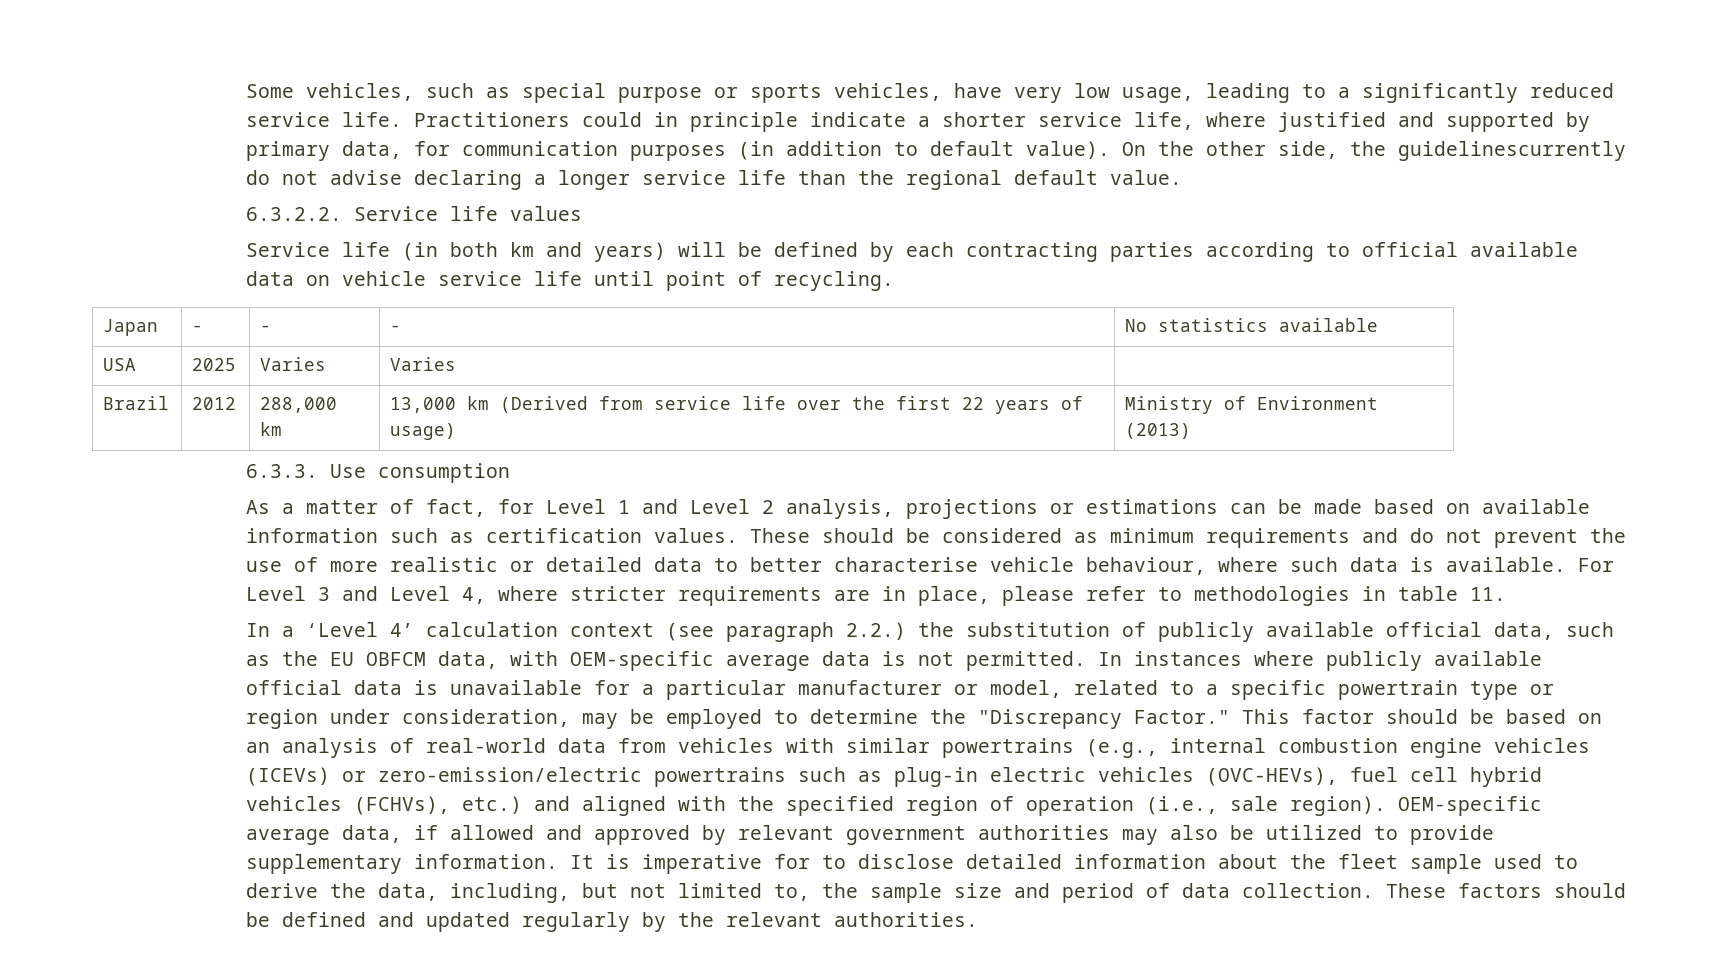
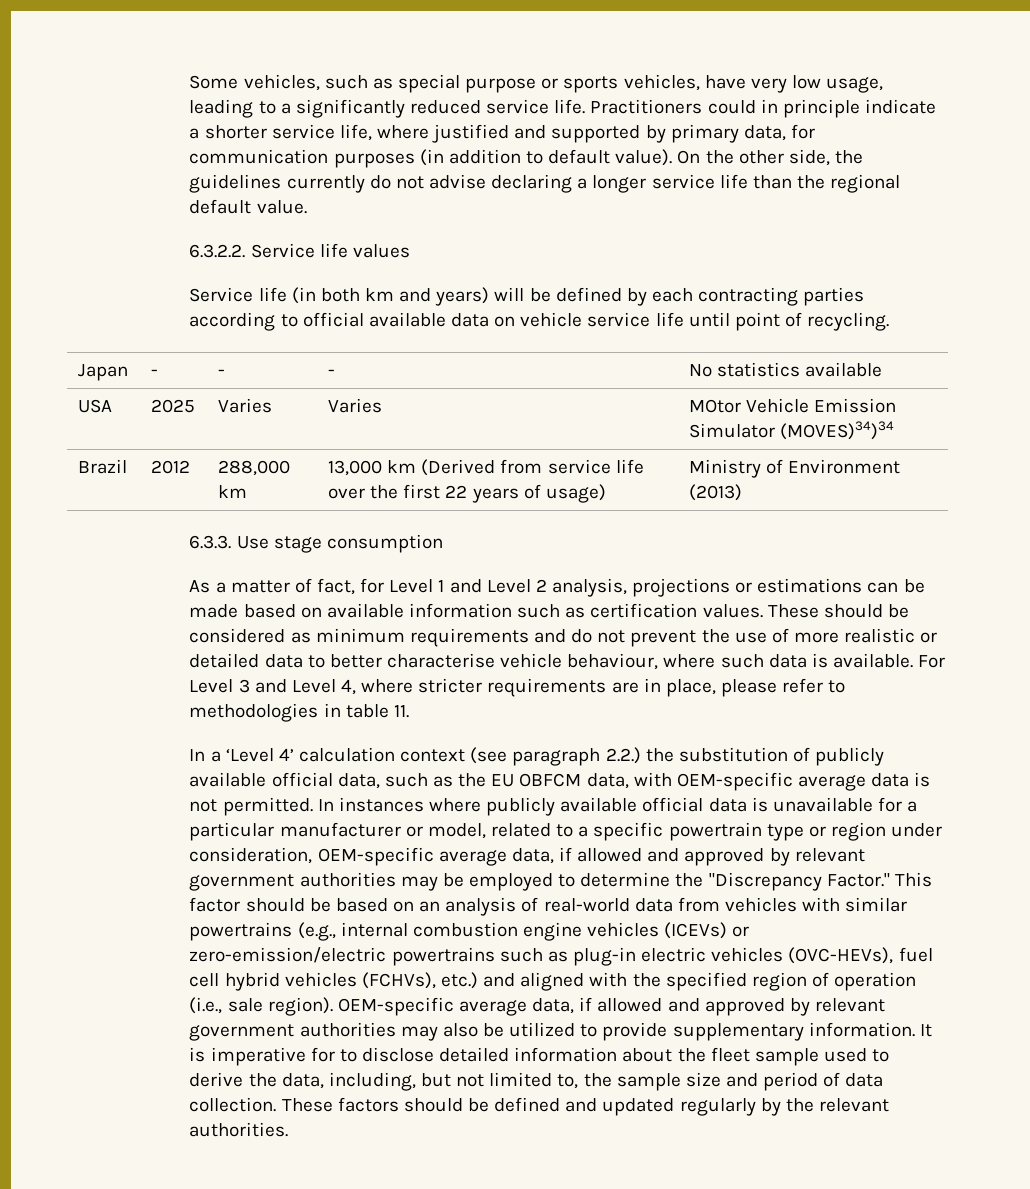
- On the other side, the guidelinescurrently do not advise declaring a longer service life than the regional default value.
+ On the other side, the guidelines currently do not advise declaring a longer service life than the regional default value.
- USA | 2025 | Varies | Varies |
+ USA | 2025 | Varies | Varies | MOtor Vehicle Emission Simulator (MOVES)34)34
- 6.3.3. Use consumption
+ 6.3.3. Use stage consumption
- In instances where publicly available official data is unavailable for a particular manufacturer or model, related to a specific powertrain type or region under consideration, may be employed to determine the "Discrepancy Factor."
+ In instances where publicly available official data is unavailable for a particular manufacturer or model, related to a specific powertrain type or region under consideration, OEM-specific average data, if allowed and approved by relevant government authorities may be employed to determine the "Discrepancy Factor."

